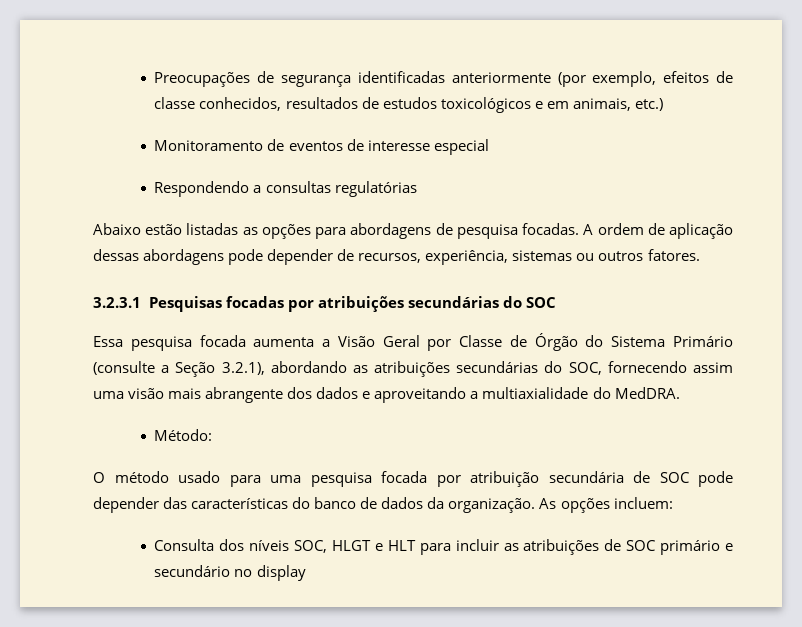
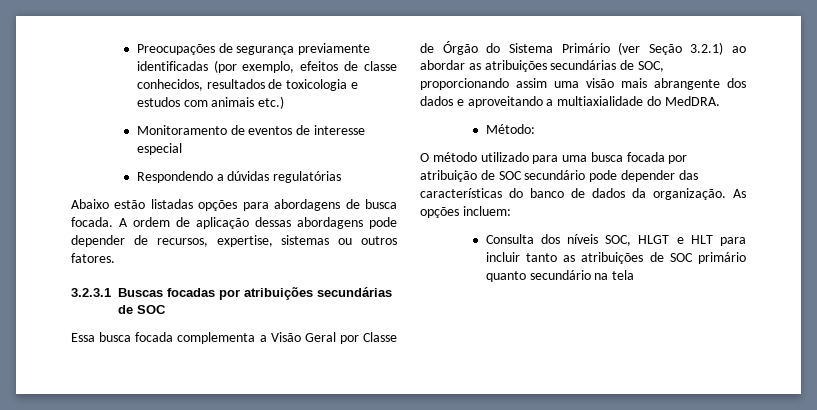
- Preocupações de segurança identificadas anteriormente (por exemplo, efeitos de classe conhecidos, resultados de estudos toxicológicos e em animais, etc.)
+ Preocupações de segurança previamente identificadas (por exemplo, efeitos de classe conhecidos, resultados de toxicologia e estudos com animais etc.)
- Respondendo a consultas regulatórias
+ Respondendo a dúvidas regulatórias
- Abaixo estão listadas as opções para abordagens de pesquisa focadas.
+ Abaixo estão listadas opções para abordagens de busca focada.
- A ordem de aplicação dessas abordagens pode depender de recursos, experiência, sistemas ou outros fatores.
+ A ordem de aplicação dessas abordagens pode depender de recursos, expertise, sistemas ou outros fatores.
- 3.2.3.1 Pesquisas focadas por atribuições secundárias do SOC
+ 3.2.3.1 Buscas focadas por atribuições secundárias de SOC
- Essa pesquisa focada aumenta a Visão Geral por Classe de Órgão do Sistema Primário (consulte a Seção 3.2.1), abordando as atribuições secundárias do SOC, fornecendo assim uma visão mais abrangente dos dados e aproveitando a multiaxialidade do MedDRA.
+ Essa busca focada complementa a Visão Geral por Classe de Órgão do Sistema Primário (ver Seção 3.2.1) ao abordar as atribuições secundárias de SOC, proporcionando assim uma visão mais abrangente dos dados e aproveitando a multiaxialidade do MedDRA.
- O método usado para uma pesquisa focada por atribuição secundária de SOC pode depender das características do banco de dados da organização.
+ O método utilizado para uma busca focada por atribuição de SOC secundário pode depender das características do banco de dados da organização.
- Consulta dos níveis SOC, HLGT e HLT para incluir as atribuições de SOC primário e secundário no display
+ Consulta dos níveis SOC, HLGT e HLT para incluir tanto as atribuições de SOC primário quanto secundário na tela

